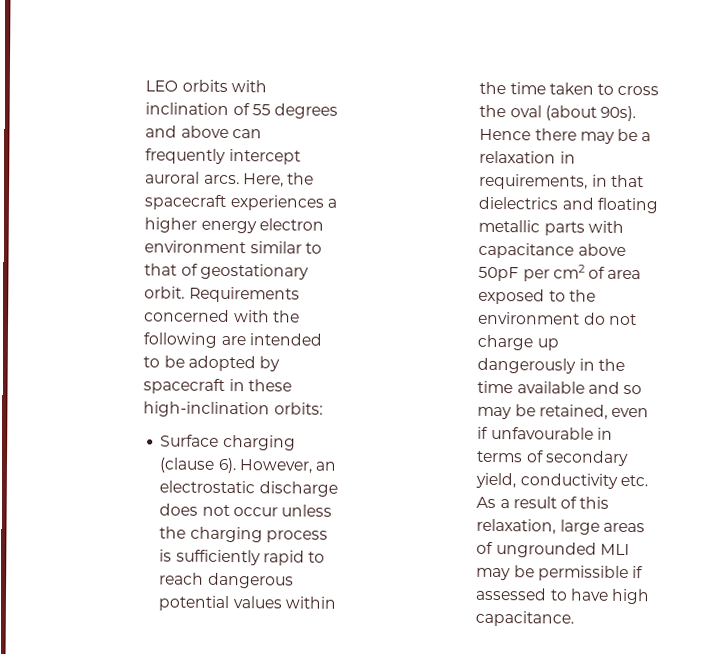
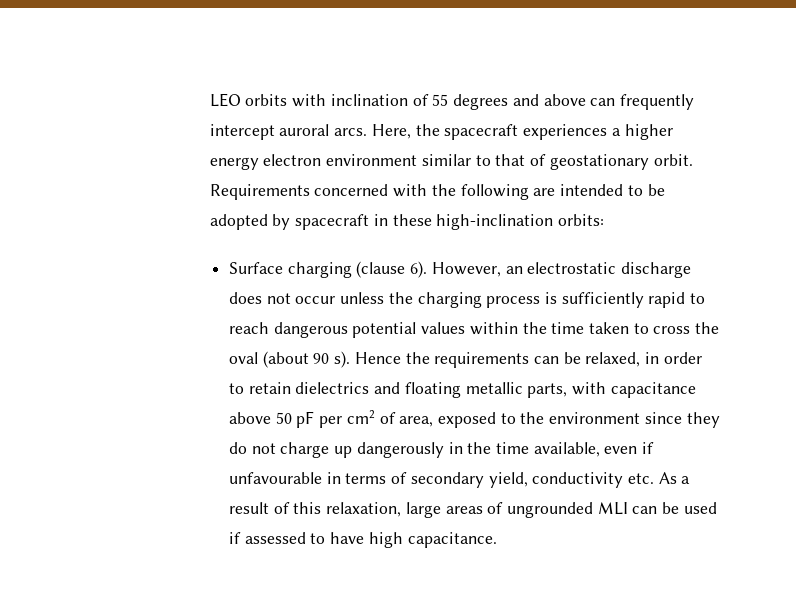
- However, an electrostatic discharge does not occur unless the charging process is sufficiently rapid to reach dangerous potential values within the time taken to cross the oval (about 90s). Hence there may be a relaxation in requirements, in that dielectrics and floating metallic parts with capacitance above 50pF per cm2 of area exposed to the environment do not charge up dangerously in the time available and so may be retained, even if unfavourable in terms of secondary yield, conductivity etc. As a result of this relaxation, large areas of ungrounded MLI may be permissible if assessed to have high capacitance.
+ However, an electrostatic discharge does not occur unless the charging process is sufficiently rapid to reach dangerous potential values within the time taken to cross the oval (about 90 s). Hence the requirements can be relaxed, in order to retain dielectrics and floating metallic parts, with capacitance above 50 pF per cm2 of area, exposed to the environment since they do not charge up dangerously in the time available, even if unfavourable in terms of secondary yield, conductivity etc. As a result of this relaxation, large areas of ungrounded MLI can be used if assessed to have high capacitance.

